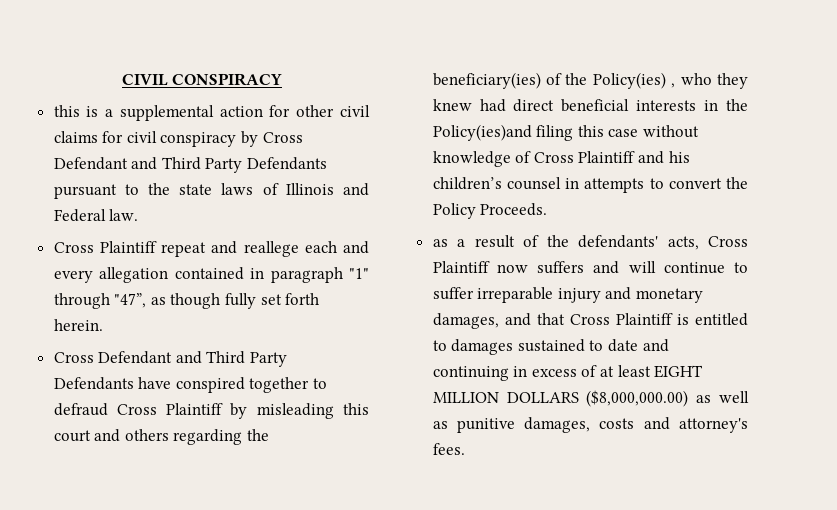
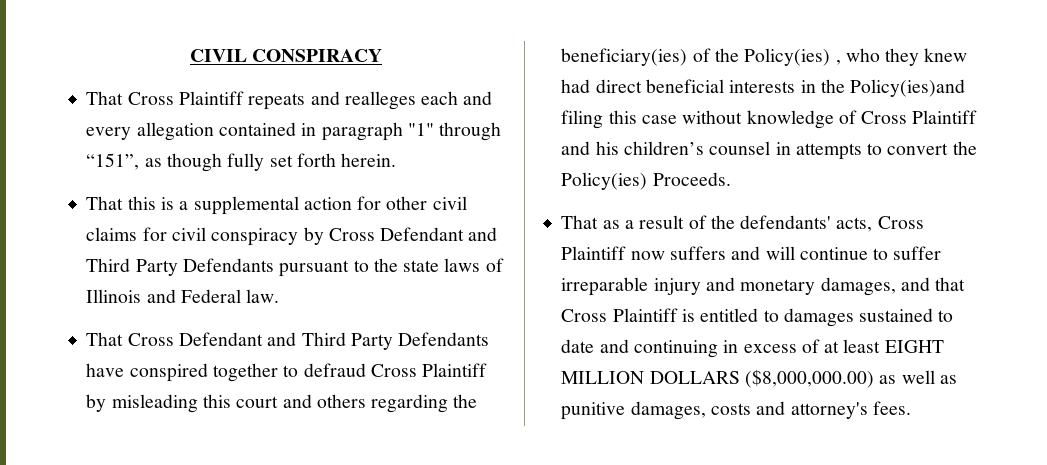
- this is a supplemental action for other civil claims for civil conspiracy by Cross Defendant and Third Party Defendants pursuant to the state laws of Illinois and Federal law.
+ That Cross Plaintiff repeats and realleges each and every allegation contained in paragraph "1" through “151”, as though fully set forth herein.
+ That this is a supplemental action for other civil claims for civil conspiracy by Cross Defendant and Third Party Defendants pursuant to the state laws of Illinois and Federal law.
- Cross Plaintiff repeat and reallege each and every allegation contained in paragraph "1" through "47”, as though fully set forth herein.
- Cross Defendant and Third Party Defendants have conspired together to defraud Cross Plaintiff by misleading this court and others regarding the beneficiary(ies) of the Policy(ies) , who they knew had direct beneficial interests in the Policy(ies)and filing this case without knowledge of Cross Plaintiff and his children’s counsel in attempts to convert the Policy Proceeds.
+ That Cross Defendant and Third Party Defendants have conspired together to defraud Cross Plaintiff by misleading this court and others regarding the beneficiary(ies) of the Policy(ies) , who they knew had direct beneficial interests in the Policy(ies)and filing this case without knowledge of Cross Plaintiff and his children’s counsel in attempts to convert the Policy(ies) Proceeds.
- as a result of the defendants' acts, Cross Plaintiff now suffers and will continue to suffer irreparable injury and monetary damages, and that Cross Plaintiff is entitled to damages sustained to date and continuing in excess of at least EIGHT MILLION DOLLARS ($8,000,000.00) as well as punitive damages, costs and attorney's fees.
+ That as a result of the defendants' acts, Cross Plaintiff now suffers and will continue to suffer irreparable injury and monetary damages, and that Cross Plaintiff is entitled to damages sustained to date and continuing in excess of at least EIGHT MILLION DOLLARS ($8,000,000.00) as well as punitive damages, costs and attorney's fees.

